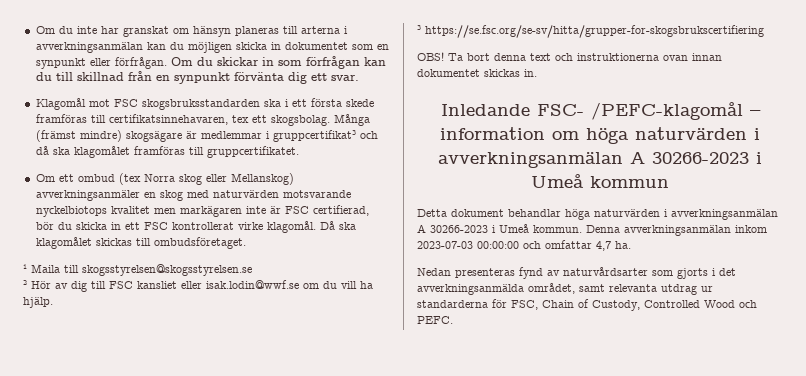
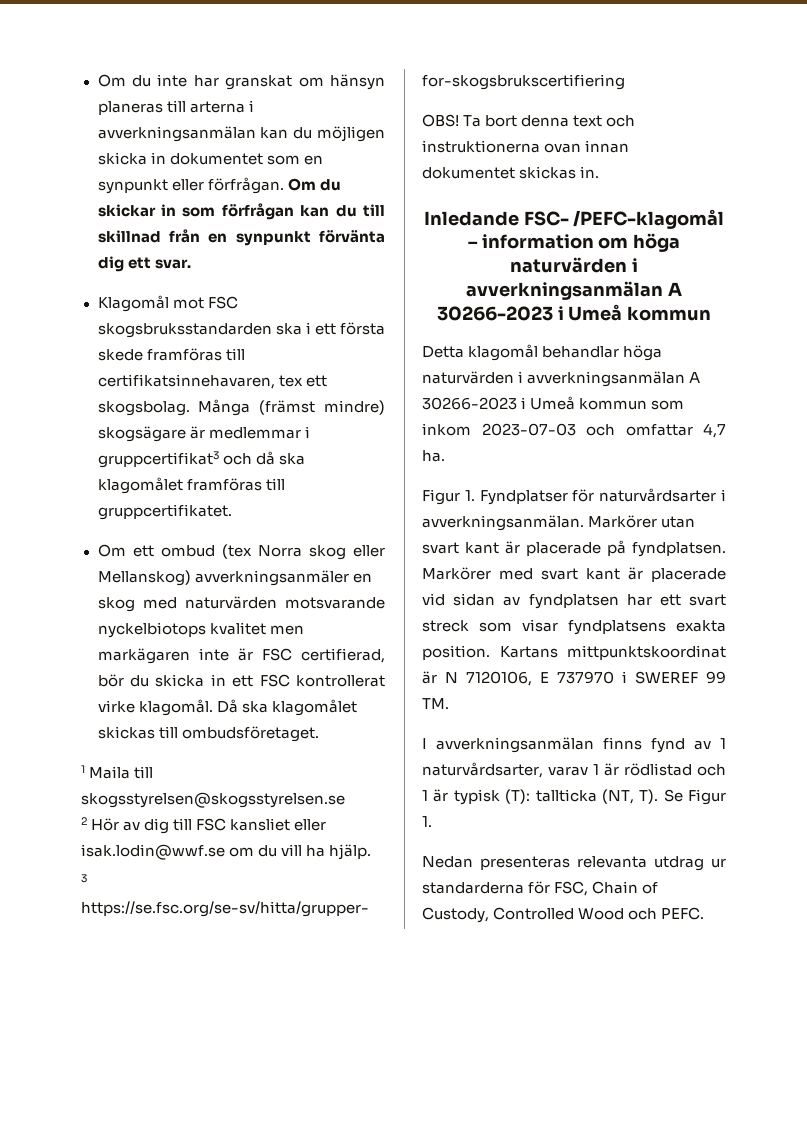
- Detta dokument behandlar höga naturvärden i avverkningsanmälan A 30266-2023 i Umeå kommun. Denna avverkningsanmälan inkom 2023-07-03 00:00:00 och omfattar 4,7 ha.
+ Detta klagomål behandlar höga naturvärden i avverkningsanmälan A 30266-2023 i Umeå kommun som inkom 2023-07-03 och omfattar 4,7 ha.
- Nedan presenteras fynd av naturvårdsarter som gjorts i det avverkningsanmälda området, samt relevanta utdrag ur standarderna för FSC, Chain of Custody, Controlled Wood och PEFC.
+ Figur 1. Fyndplatser för naturvårdsarter i avverkningsanmälan. Markörer utan svart kant är placerade på fyndplatsen. Markörer med svart kant är placerade vid sidan av fyndplatsen har ett svart streck som visar fyndplatsens exakta position. Kartans mittpunktskoordinat är N 7120106, E 737970 i SWEREF 99 TM.
+ I avverkningsanmälan finns fynd av 1 naturvårdsarter, varav 1 är rödlistad och 1 är typisk (T): tallticka (NT, T). Se Figur 1.
+ Nedan presenteras relevanta utdrag ur standarderna för FSC, Chain of Custody, Controlled Wood och PEFC.

